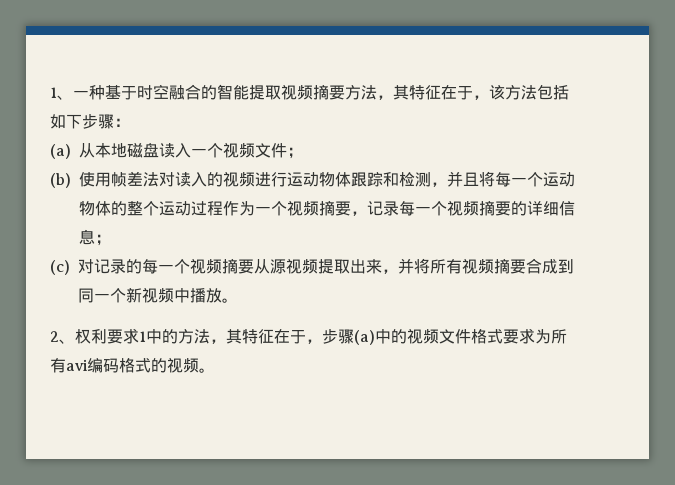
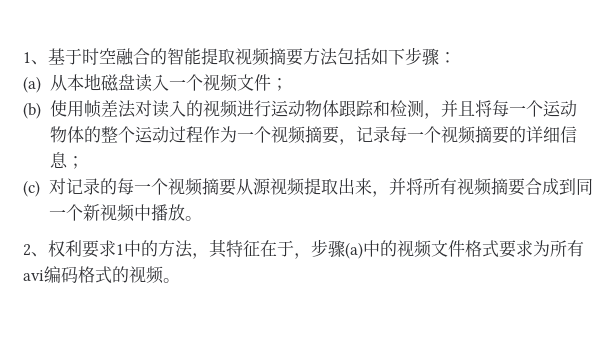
- 1、一种基于时空融合的智能提取视频摘要方法，其特征在于，该方法包括如下步骤：
+ 1、基于时空融合的智能提取视频摘要方法包括如下步骤：

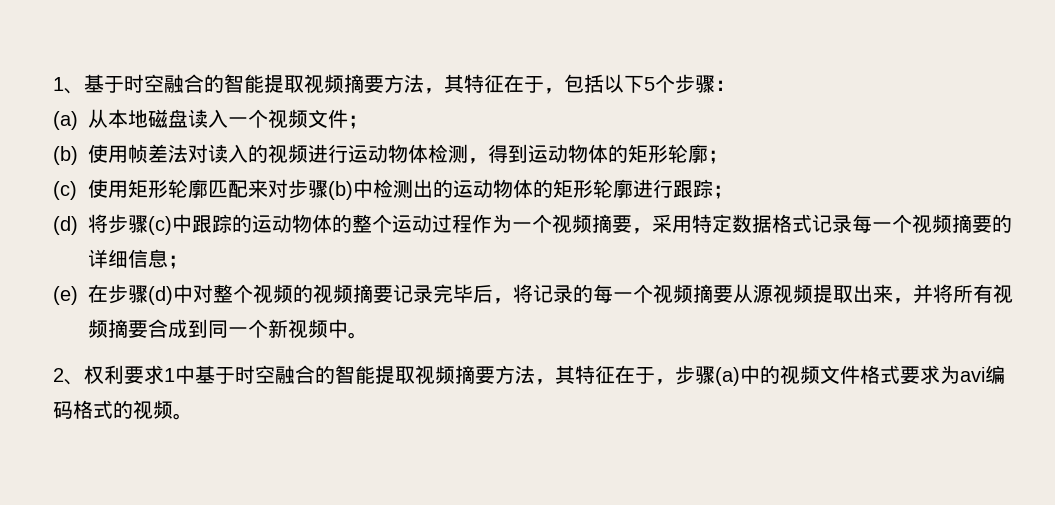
- 1、基于时空融合的智能提取视频摘要方法包括如下步骤：
+ 1、基于时空融合的智能提取视频摘要方法，其特征在于，包括以下5个步骤：
- (b)使用帧差法对读入的视频进行运动物体跟踪和检测，并且将每一个运动物体的整个运动过程作为一个视频摘要，记录每一个视频摘要的详细信息；
+ (b)使用帧差法对读入的视频进行运动物体检测，得到运动物体的矩形轮廓；
+ (c)使用矩形轮廓匹配来对步骤(b)中检测出的运动物体的矩形轮廓进行跟踪；
+ (d)将步骤(c)中跟踪的运动物体的整个运动过程作为一个视频摘要，采用特定数据格式记录每一个视频摘要的详细信息；
- (c)对记录的每一个视频摘要从源视频提取出来，并将所有视频摘要合成到同一个新视频中播放。
+ (e)在步骤(d)中对整个视频的视频摘要记录完毕后，将记录的每一个视频摘要从源视频提取出来，并将所有视频摘要合成到同一个新视频中。
- 2、权利要求1中的方法，其特征在于，步骤(a)中的视频文件格式要求为所有avi编码格式的视频。
+ 2、权利要求1中基于时空融合的智能提取视频摘要方法，其特征在于，步骤(a)中的视频文件格式要求为avi编码格式的视频。

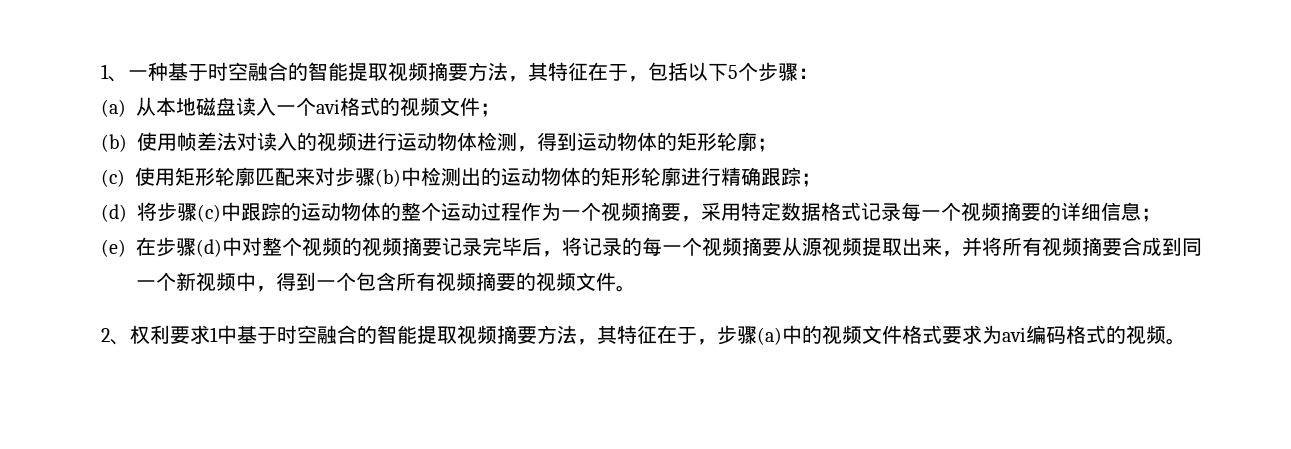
- 1、基于时空融合的智能提取视频摘要方法，其特征在于，包括以下5个步骤：
+ 1、一种基于时空融合的智能提取视频摘要方法，其特征在于，包括以下5个步骤：
- (a)从本地磁盘读入一个视频文件；
+ (a)从本地磁盘读入一个avi格式的视频文件；
- (c)使用矩形轮廓匹配来对步骤(b)中检测出的运动物体的矩形轮廓进行跟踪；
+ (c)使用矩形轮廓匹配来对步骤(b)中检测出的运动物体的矩形轮廓进行精确跟踪；
- (e)在步骤(d)中对整个视频的视频摘要记录完毕后，将记录的每一个视频摘要从源视频提取出来，并将所有视频摘要合成到同一个新视频中。
+ (e)在步骤(d)中对整个视频的视频摘要记录完毕后，将记录的每一个视频摘要从源视频提取出来，并将所有视频摘要合成到同一个新视频中，得到一个包含所有视频摘要的视频文件。

